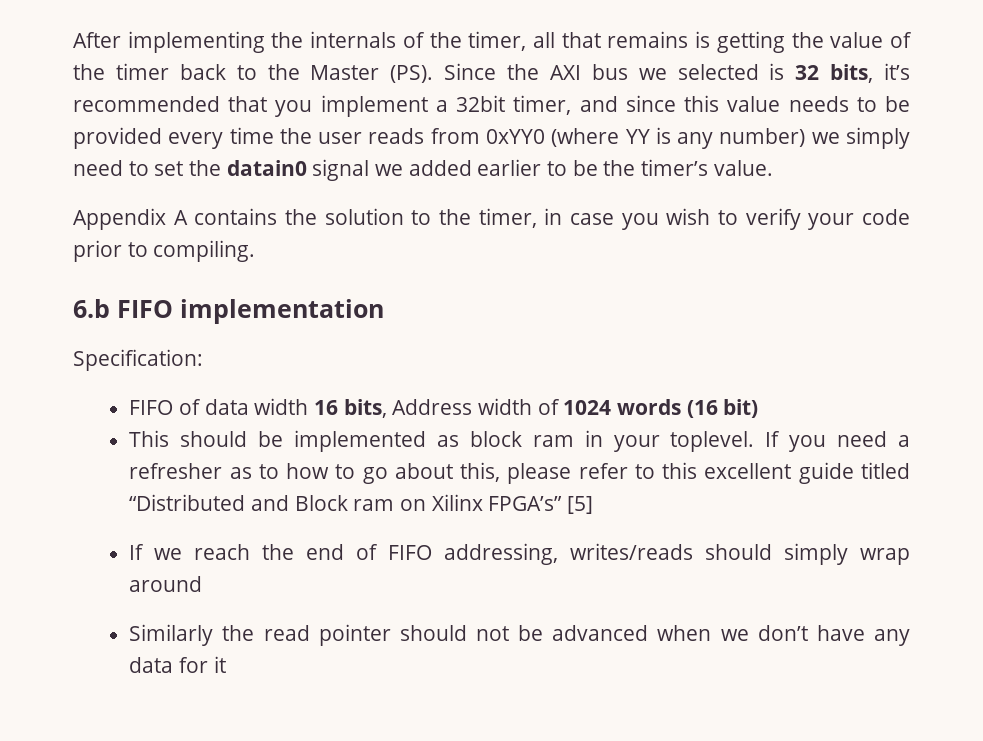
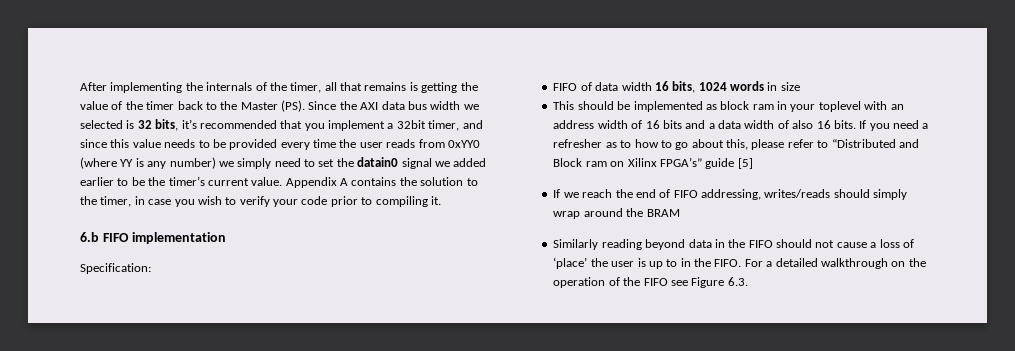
- After implementing the internals of the timer, all that remains is getting the value of the timer back to the Master (PS). Since the AXI bus we selected is 32 bits, it’s recommended that you implement a 32bit timer, and since this value needs to be provided every time the user reads from 0xYY0 (where YY is any number) we simply need to set the datain0 signal we added earlier to be the timer’s value.
- Appendix A contains the solution to the timer, in case you wish to verify your code prior to compiling.
+ After implementing the internals of the timer, all that remains is getting the value of the timer back to the Master (PS). Since the AXI data bus width we selected is 32 bits, it’s recommended that you implement a 32bit timer, and since this value needs to be provided every time the user reads from 0xYY0 (where YY is any number) we simply need to set the datain0 signal we added earlier to be the timer’s current value. Appendix A contains the solution to the timer, in case you wish to verify your code prior to compiling it.
- FIFO of data width 16 bits, Address width of 1024 words (16 bit)
+ FIFO of data width 16 bits, 1024 words in size
- This should be implemented as block ram in your toplevel.
+ This should be implemented as block ram in your toplevel with an address width of 16 bits and a data width of also 16 bits.
- If you need a refresher as to how to go about this, please refer to this excellent guide titled “Distributed and Block ram on Xilinx FPGA’s” [5]
+ If you need a refresher as to how to go about this, please refer to “Distributed and Block ram on Xilinx FPGA’s” guide [5]
- If we reach the end of FIFO addressing, writes/reads should simply wrap around
+ If we reach the end of FIFO addressing, writes/reads should simply wrap around the BRAM
- Similarly the read pointer should not be advanced when we don’t have any data for it
+ Similarly reading beyond data in the FIFO should not cause a loss of ‘place’ the user is up to in the FIFO. For a detailed walkthrough on the operation of the FIFO see Figure 6.3.

